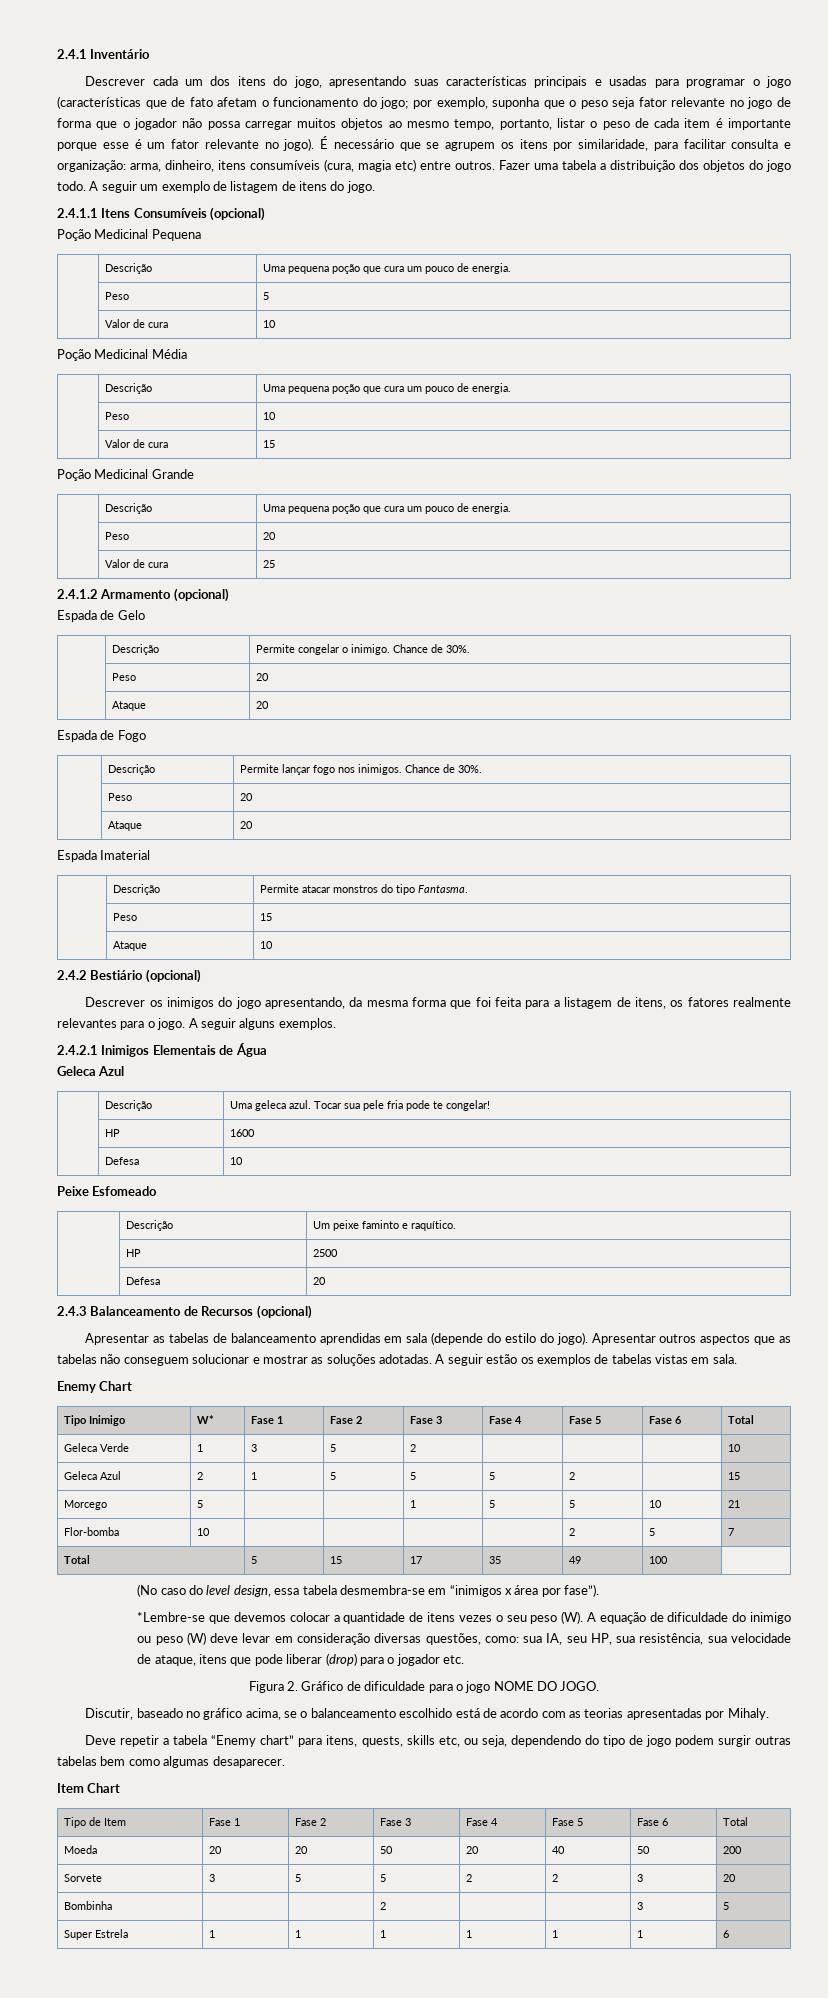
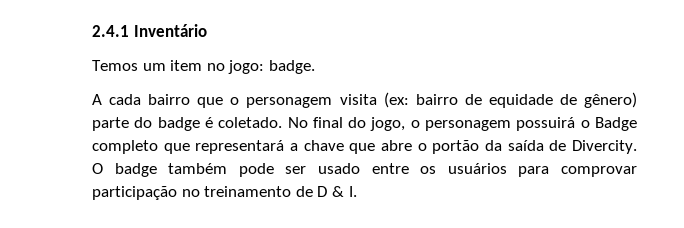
- Descrever cada um dos itens do jogo, apresentando suas características principais e usadas para programar o jogo (características que de fato afetam o funcionamento do jogo; por exemplo, suponha que o peso seja fator relevante no jogo de forma que o jogador não possa carregar muitos objetos ao mesmo tempo, portanto, listar o peso de cada item é importante porque esse é um fator relevante no jogo). É necessário que se agrupem os itens por similaridade, para facilitar consulta e organização: arma, dinheiro, itens consumíveis (cura, magia etc) entre outros. Fazer uma tabela a distribuição dos objetos do jogo todo. A seguir um exemplo de listagem de itens do jogo.
- 2.4.1.1 Itens Consumíveis (opcional)
- Poção Medicinal Pequena
- | Descrição | Uma pequena poção que cura um pouco de energia.
- | Peso | 5
- | Valor de cura | 10
- Poção Medicinal Média
- | Descrição | Uma pequena poção que cura um pouco de energia.
- | Peso | 10
- | Valor de cura | 15
- Poção Medicinal Grande
- | Descrição | Uma pequena poção que cura um pouco de energia.
- | Peso | 20
- | Valor de cura | 25
- 2.4.1.2 Armamento (opcional)
- Espada de Gelo
- | Descrição | Permite congelar o inimigo. Chance de 30%.
- | Peso | 20
- | Ataque | 20
- Espada de Fogo
- | Descrição | Permite lançar fogo nos inimigos. Chance de 30%.
- | Peso | 20
- | Ataque | 20
- Espada Imaterial
- | Descrição | Permite atacar monstros do tipo Fantasma.
- | Peso | 15
- | Ataque | 10
- 2.4.2 Bestiário (opcional)
- Descrever os inimigos do jogo apresentando, da mesma forma que foi feita para a listagem de itens, os fatores realmente relevantes para o jogo. A seguir alguns exemplos.
- 2.4.2.1 Inimigos Elementais de Água
- Geleca Azul
- | Descrição | Uma geleca azul. Tocar sua pele fria pode te congelar!
- | HP | 1600
- | Defesa | 10
- Peixe Esfomeado
- | Descrição | Um peixe faminto e raquítico.
- | HP | 2500
- | Defesa | 20
- 2.4.3 Balanceamento de Recursos (opcional)
- Apresentar as tabelas de balanceamento aprendidas em sala (depende do estilo do jogo). Apresentar outros aspectos que as tabelas não conseguem solucionar e mostrar as soluções adotadas. A seguir estão os exemplos de tabelas vistas em sala.
- Enemy Chart
- Tipo Inimigo | W* | Fase 1 | Fase 2 | Fase 3 | Fase 4 | Fase 5 | Fase 6 | Total
- Geleca Verde | 1 | 3 | 5 | 2 | | | | 10
- Geleca Azul | 2 | 1 | 5 | 5 | 5 | 2 | | 15
- Morcego | 5 | | | 1 | 5 | 5 | 10 | 21
- Flor-bomba | 10 | | | | | 2 | 5 | 7
- Total | 5 | 15 | 17 | 35 | 49 | 100 |
- (No caso do level design, essa tabela desmembra-se em “inimigos x área por fase”).
- *Lembre-se que devemos colocar a quantidade de itens vezes o seu peso (W). A equação de dificuldade do inimigo ou peso (W) deve levar em consideração diversas questões, como: sua IA, seu HP, sua resistência, sua velocidade de ataque, itens que pode liberar (drop) para o jogador etc.
- Figura 2. Gráfico de dificuldade para o jogo NOME DO JOGO.
- Discutir, baseado no gráfico acima, se o balanceamento escolhido está de acordo com as teorias apresentadas por Mihaly.
- Deve repetir a tabela “Enemy chart” para itens, quests, skills etc, ou seja, dependendo do tipo de jogo podem surgir outras tabelas bem como algumas desaparecer.
- Item Chart
- Tipo de Item | Fase 1 | Fase 2 | Fase 3 | Fase 4 | Fase 5 | Fase 6 | Total
- Moeda | 20 | 20 | 50 | 20 | 40 | 50 | 200
- Sorvete | 3 | 5 | 5 | 2 | 2 | 3 | 20
- Bombinha | | | 2 | | | 3 | 5
- Super Estrela | 1 | 1 | 1 | 1 | 1 | 1 | 6
+ Temos um item no jogo: badge.
+ A cada bairro que o personagem visita (ex: bairro de equidade de gênero) parte do badge é coletado. No final do jogo, o personagem possuirá o Badge completo que representará a chave que abre o portão da saída de Divercity. O badge também pode ser usado entre os usuários para comprovar participação no treinamento de D & I.

